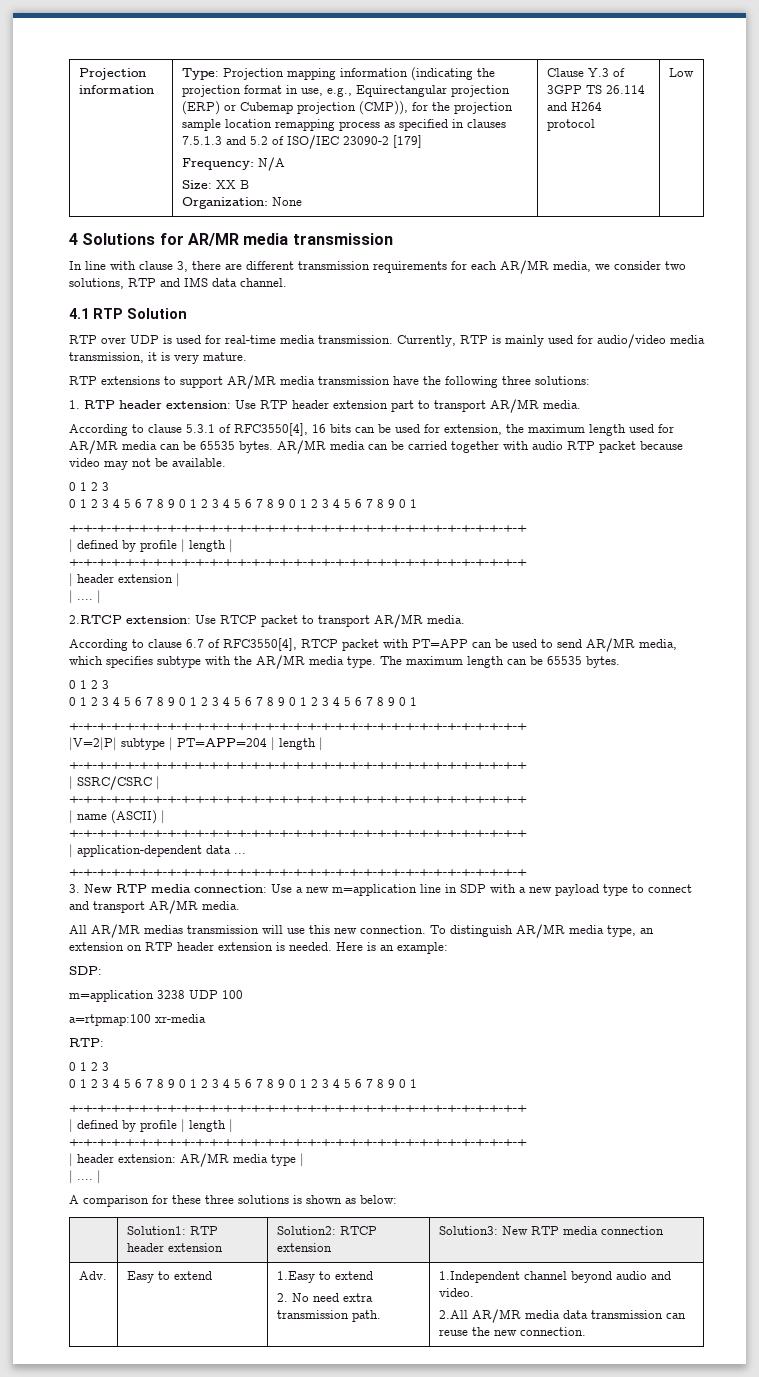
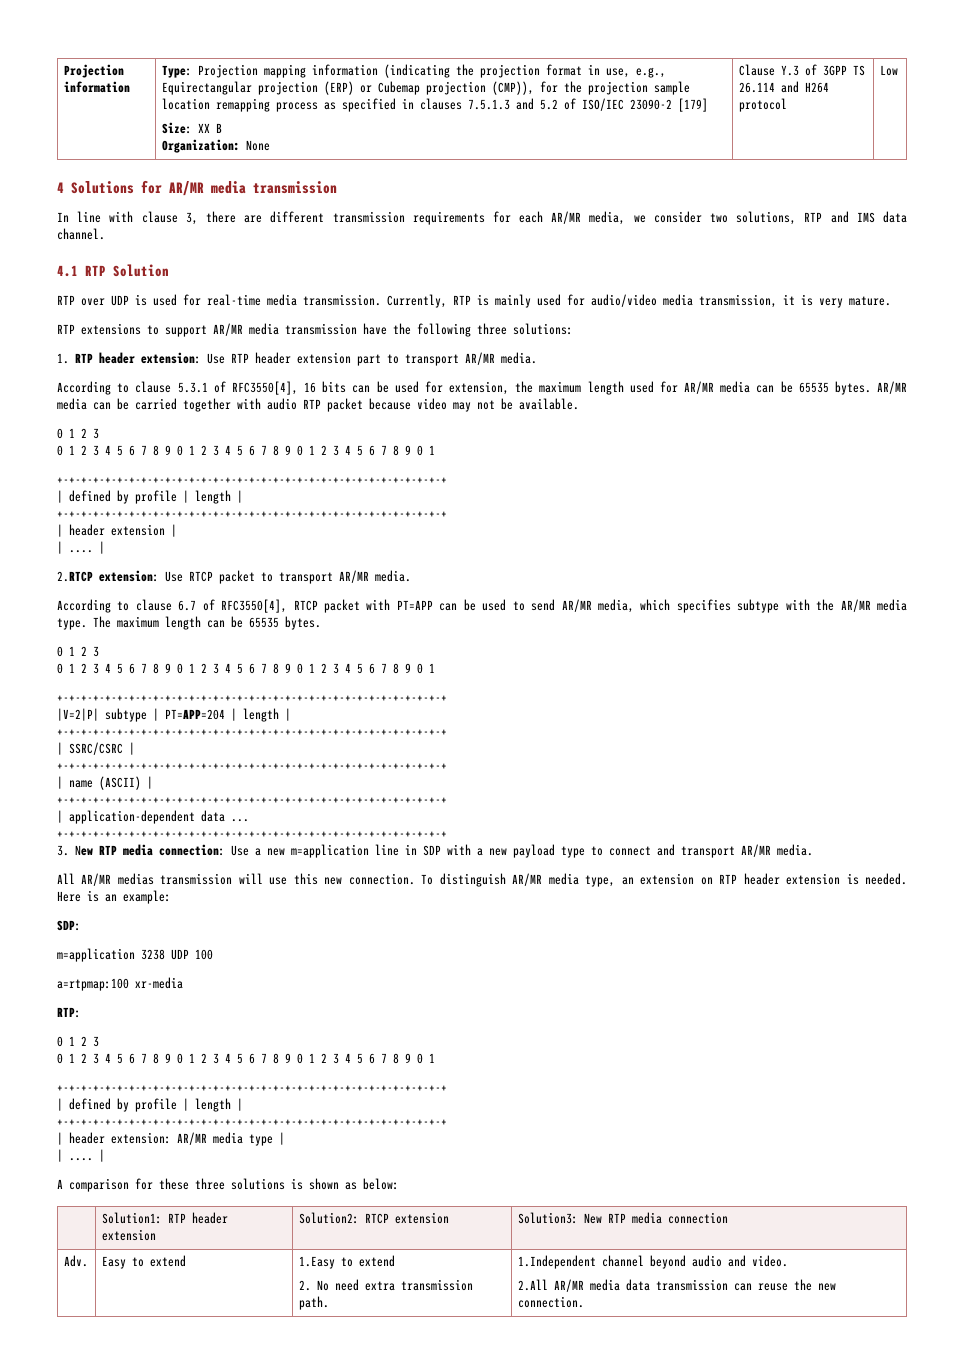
- Frequency: N/A

